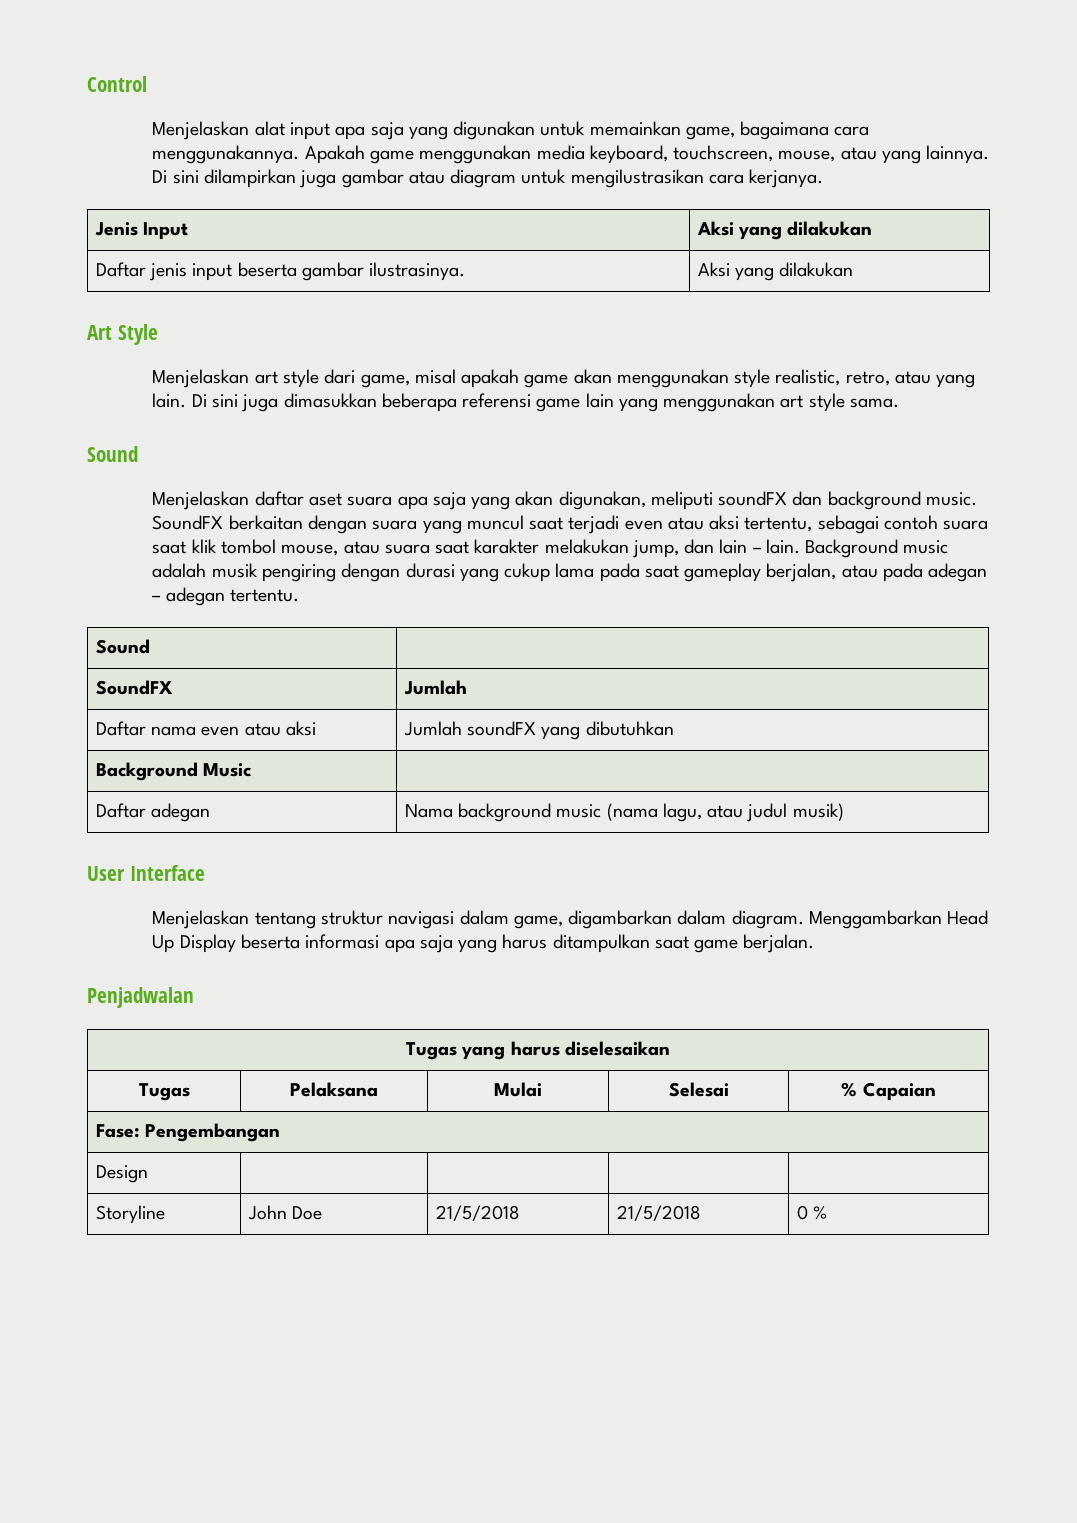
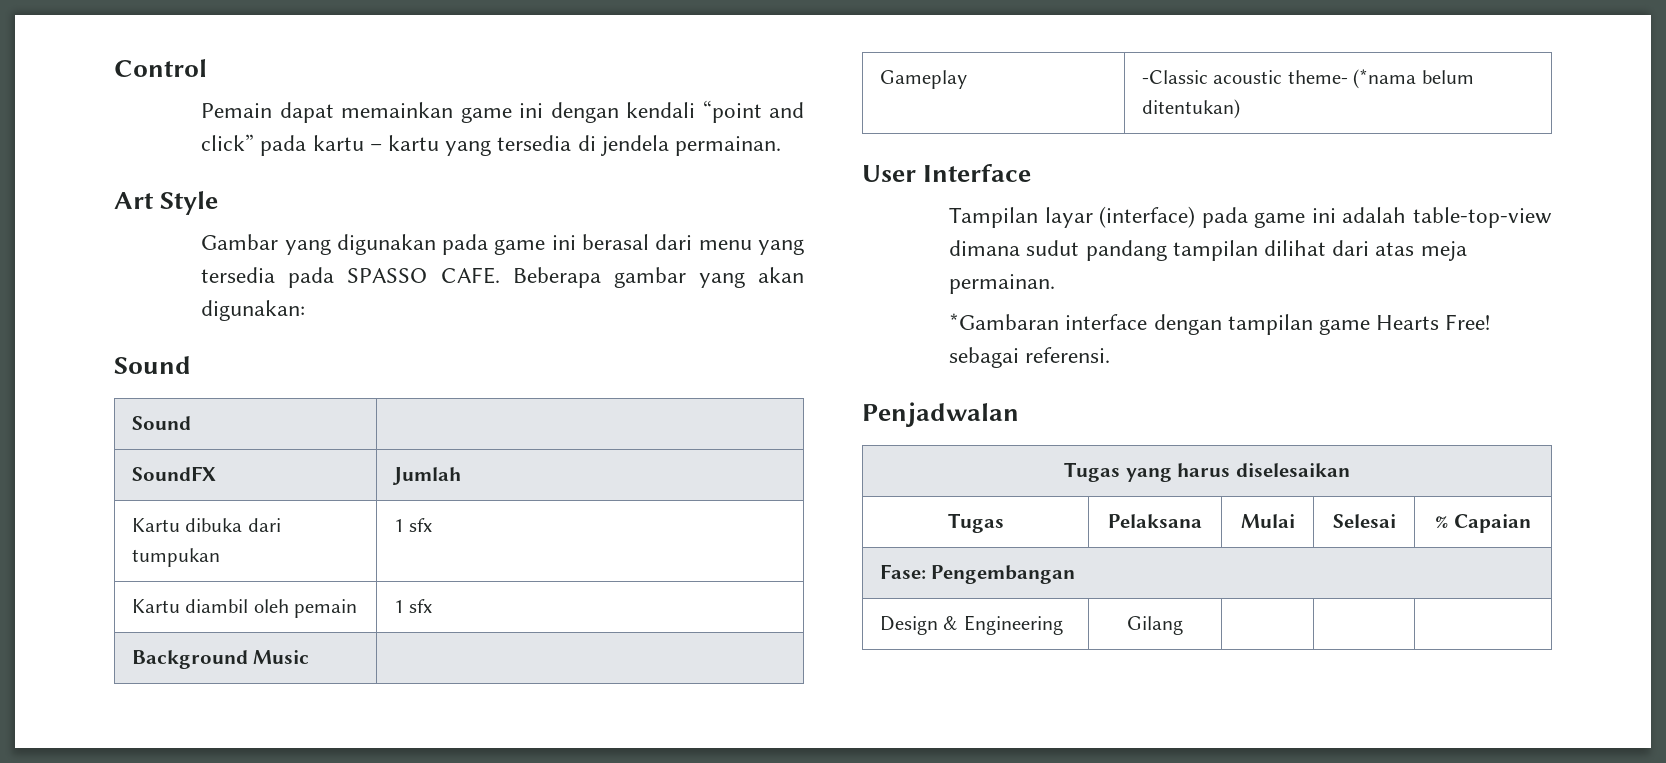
- Menjelaskan alat input apa saja yang digunakan untuk memainkan game, bagaimana cara menggunakannya. Apakah game menggunakan media keyboard, touchscreen, mouse, atau yang lainnya. Di sini dilampirkan juga gambar atau diagram untuk mengilustrasikan cara kerjanya.
- Jenis Input | Aksi yang dilakukan
- Daftar jenis input beserta gambar ilustrasinya. | Aksi yang dilakukan
+ Pemain dapat memainkan game ini dengan kendali “point and click” pada kartu – kartu yang tersedia di jendela permainan.
  Art Style
- Menjelaskan art style dari game, misal apakah game akan menggunakan style realistic, retro, atau yang lain. Di sini juga dimasukkan beberapa referensi game lain yang menggunakan art style sama.
+ Gambar yang digunakan pada game ini berasal dari menu yang tersedia pada SPASSO CAFE. Beberapa gambar yang akan digunakan:
  Sound
- Menjelaskan daftar aset suara apa saja yang akan digunakan, meliputi soundFX dan background music. SoundFX berkaitan dengan suara yang muncul saat terjadi even atau aksi tertentu, sebagai contoh suara saat klik tombol mouse, atau suara saat karakter melakukan jump, dan lain – lain. Background music adalah musik pengiring dengan durasi yang cukup lama pada saat gameplay berjalan, atau pada adegan – adegan tertentu.
  Sound |
  SoundFX | Jumlah
- Daftar nama even atau aksi | Jumlah soundFX yang dibutuhkan
+ Kartu dibuka dari tumpukan | 1 sfx
+ Kartu diambil oleh pemain | 1 sfx
  Background Music |
- Daftar adegan | Nama background music (nama lagu, atau judul musik)
+ Gameplay | -Classic acoustic theme- (*nama belum ditentukan)
  User Interface
- Menjelaskan tentang struktur navigasi dalam game, digambarkan dalam diagram. Menggambarkan Head Up Display beserta informasi apa saja yang harus ditampulkan saat game berjalan.
+ Tampilan layar (interface) pada game ini adalah table-top-view dimana sudut pandang tampilan dilihat dari atas meja permainan.
+ *Gambaran interface dengan tampilan game Hearts Free! sebagai referensi.
- Design | | | |
- Storyline | John Doe | 21/5/2018 | 21/5/2018 | 0 %
+ Design & Engineering | Gilang | | |

